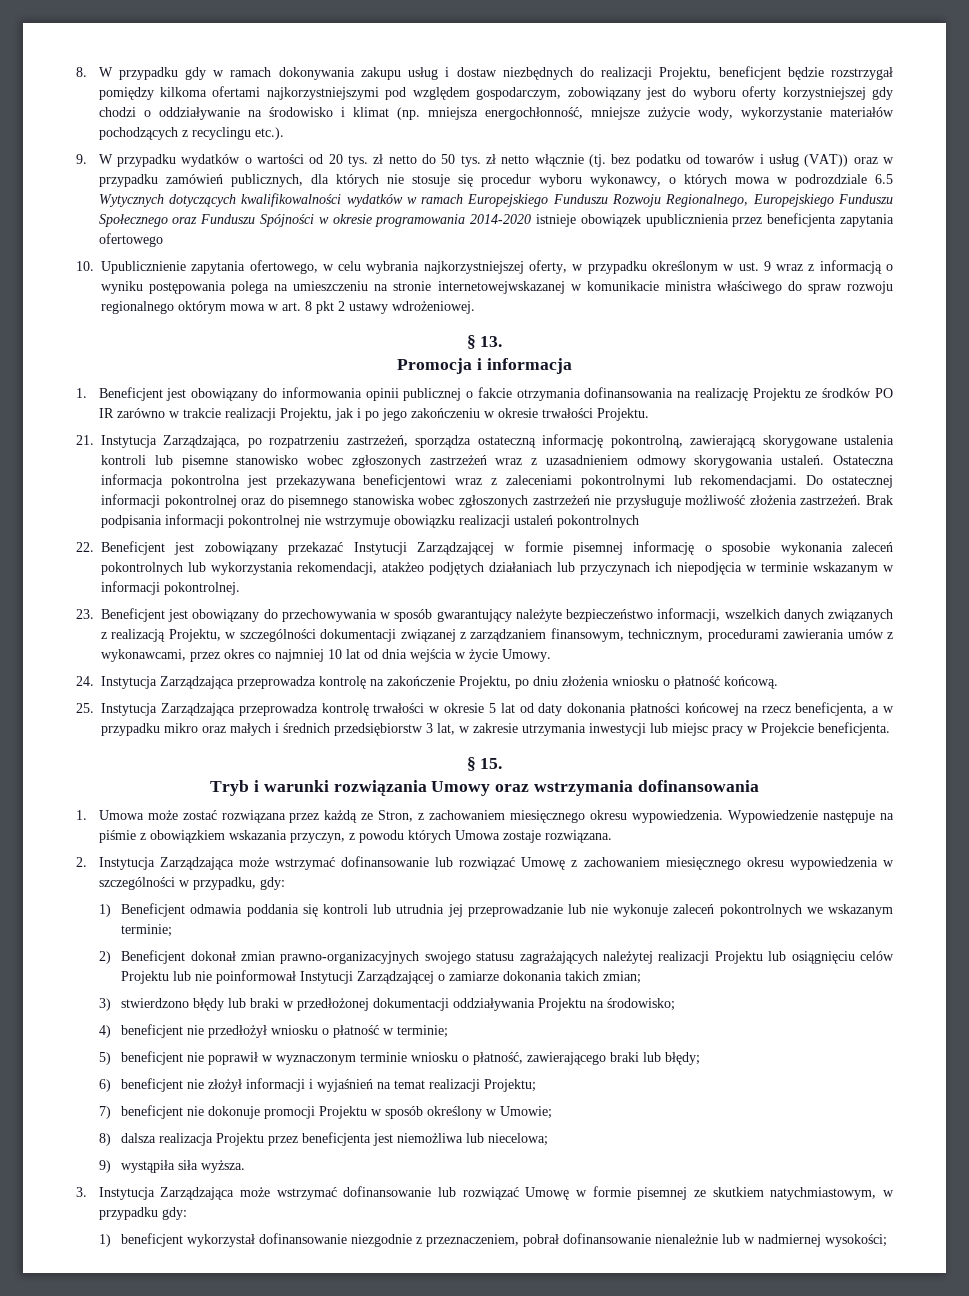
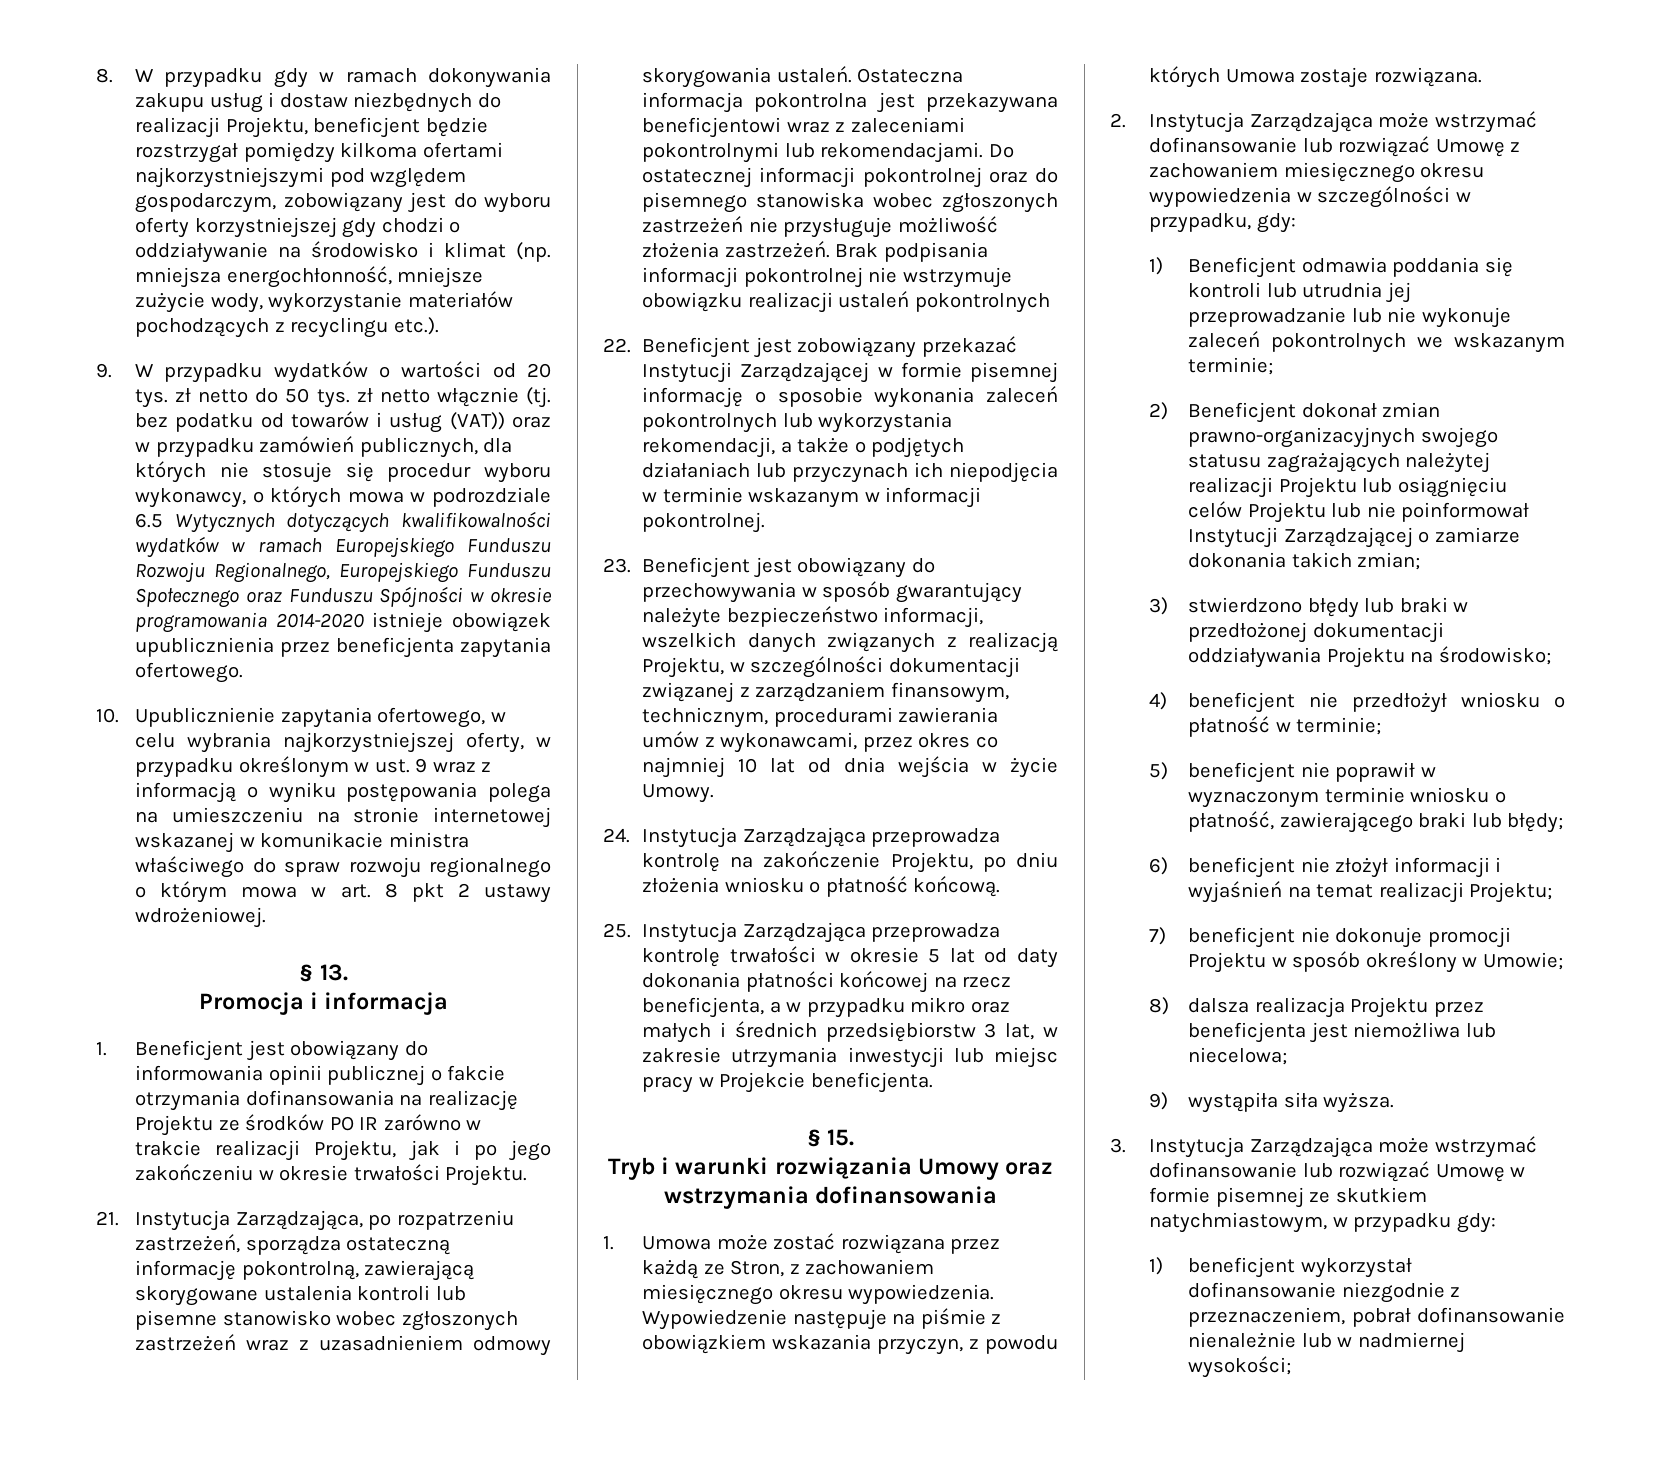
- 9. W przypadku wydatków o wartości od 20 tys. zł netto do 50 tys. zł netto włącznie (tj. bez podatku od towarów i usług (VAT)) oraz w przypadku zamówień publicznych, dla których nie stosuje się procedur wyboru wykonawcy, o których mowa w podrozdziale 6.5 Wytycznych dotyczących kwalifikowalności wydatków w ramach Europejskiego Funduszu Rozwoju Regionalnego, Europejskiego Funduszu Społecznego oraz Funduszu Spójności w okresie programowania 2014-2020 istnieje obowiązek upublicznienia przez beneficjenta zapytania ofertowego
+ 9. W przypadku wydatków o wartości od 20 tys. zł netto do 50 tys. zł netto włącznie (tj. bez podatku od towarów i usług (VAT)) oraz w przypadku zamówień publicznych, dla których nie stosuje się procedur wyboru wykonawcy, o których mowa w podrozdziale 6.5 Wytycznych dotyczących kwalifikowalności wydatków w ramach Europejskiego Funduszu Rozwoju Regionalnego, Europejskiego Funduszu Społecznego oraz Funduszu Spójności w okresie programowania 2014-2020 istnieje obowiązek upublicznienia przez beneficjenta zapytania ofertowego.
- 10. Upublicznienie zapytania ofertowego, w celu wybrania najkorzystniejszej oferty, w przypadku określonym w ust. 9 wraz z informacją o wyniku postępowania polega na umieszczeniu na stronie internetowejwskazanej w komunikacie ministra właściwego do spraw rozwoju regionalnego októrym mowa w art. 8 pkt 2 ustawy wdrożeniowej.
+ 10. Upublicznienie zapytania ofertowego, w celu wybrania najkorzystniejszej oferty, w przypadku określonym w ust. 9 wraz z informacją o wyniku postępowania polega na umieszczeniu na stronie internetowej wskazanej w komunikacie ministra właściwego do spraw rozwoju regionalnego o którym mowa w art. 8 pkt 2 ustawy wdrożeniowej.
- 22. Beneficjent jest zobowiązany przekazać Instytucji Zarządzającej w formie pisemnej informację o sposobie wykonania zaleceń pokontrolnych lub wykorzystania rekomendacji, atakżeo podjętych działaniach lub przyczynach ich niepodjęcia w terminie wskazanym w informacji pokontrolnej.
+ 22. Beneficjent jest zobowiązany przekazać Instytucji Zarządzającej w formie pisemnej informację o sposobie wykonania zaleceń pokontrolnych lub wykorzystania rekomendacji, a także o podjętych działaniach lub przyczynach ich niepodjęcia w terminie wskazanym w informacji pokontrolnej.

